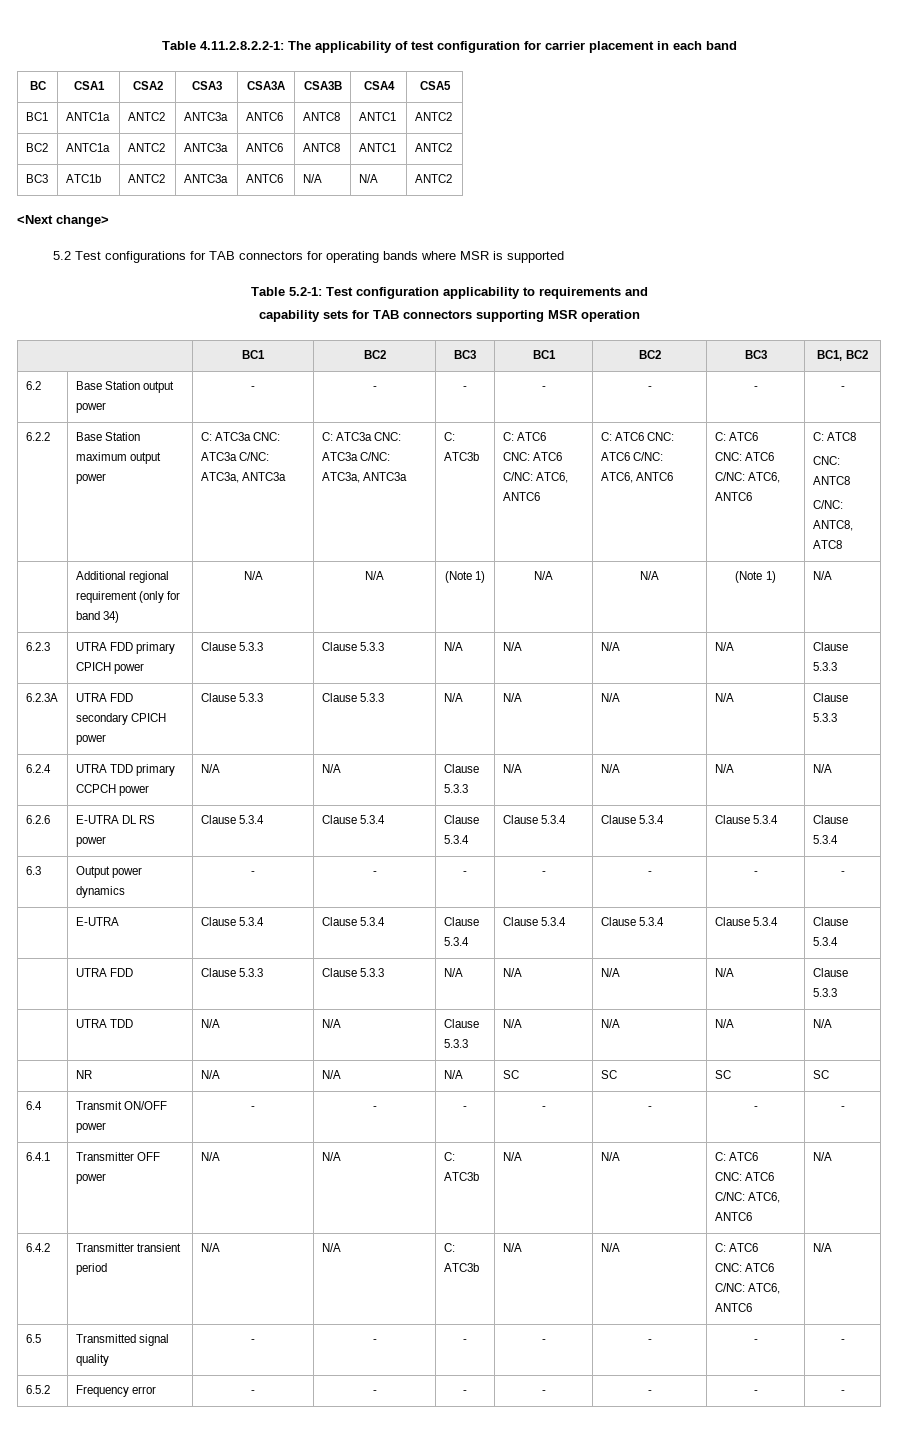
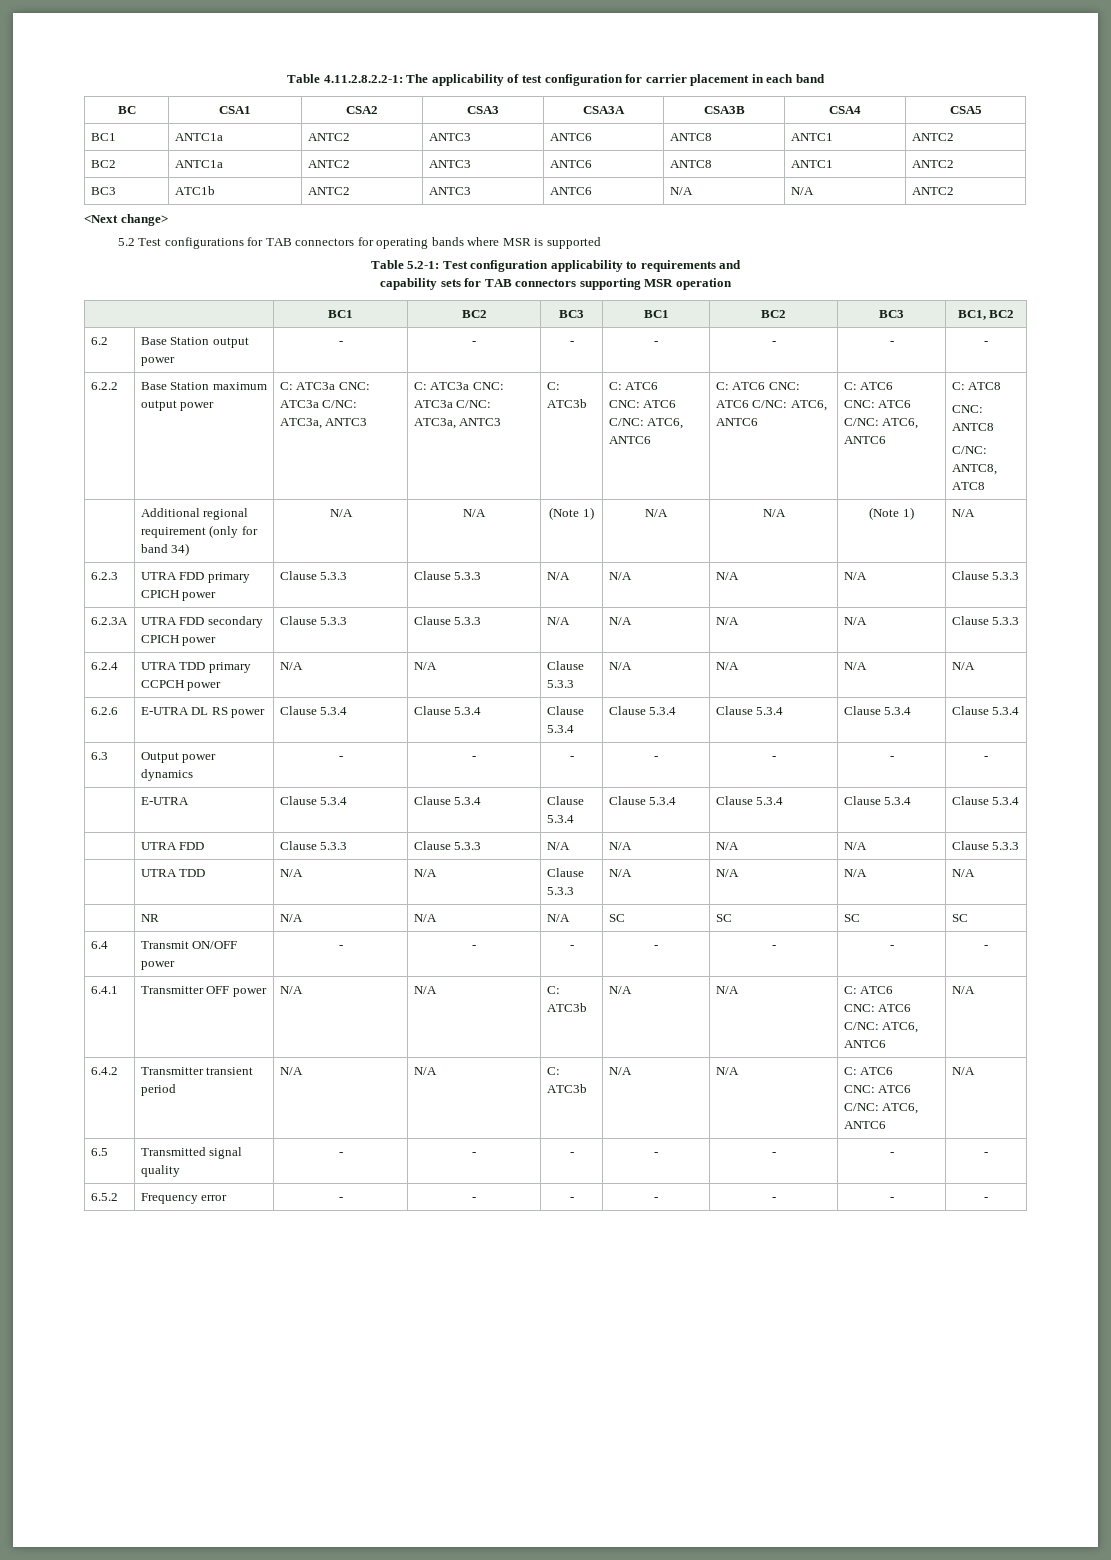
- BC1 | ANTC1a | ANTC2 | ANTC3a | ANTC6 | ANTC8 | ANTC1 | ANTC2
+ BC1 | ANTC1a | ANTC2 | ANTC3 | ANTC6 | ANTC8 | ANTC1 | ANTC2
- BC2 | ANTC1a | ANTC2 | ANTC3a | ANTC6 | ANTC8 | ANTC1 | ANTC2
+ BC2 | ANTC1a | ANTC2 | ANTC3 | ANTC6 | ANTC8 | ANTC1 | ANTC2
- BC3 | ATC1b | ANTC2 | ANTC3a | ANTC6 | N/A | N/A | ANTC2
+ BC3 | ATC1b | ANTC2 | ANTC3 | ANTC6 | N/A | N/A | ANTC2
- C: ATC3a CNC: ATC3a C/NC: ATC3a, ANTC3a | C: ATC3a CNC: ATC3a C/NC: ATC3a, ANTC3a
+ C: ATC3a CNC: ATC3a C/NC: ATC3a, ANTC3 | C: ATC3a CNC: ATC3a C/NC: ATC3a, ANTC3

